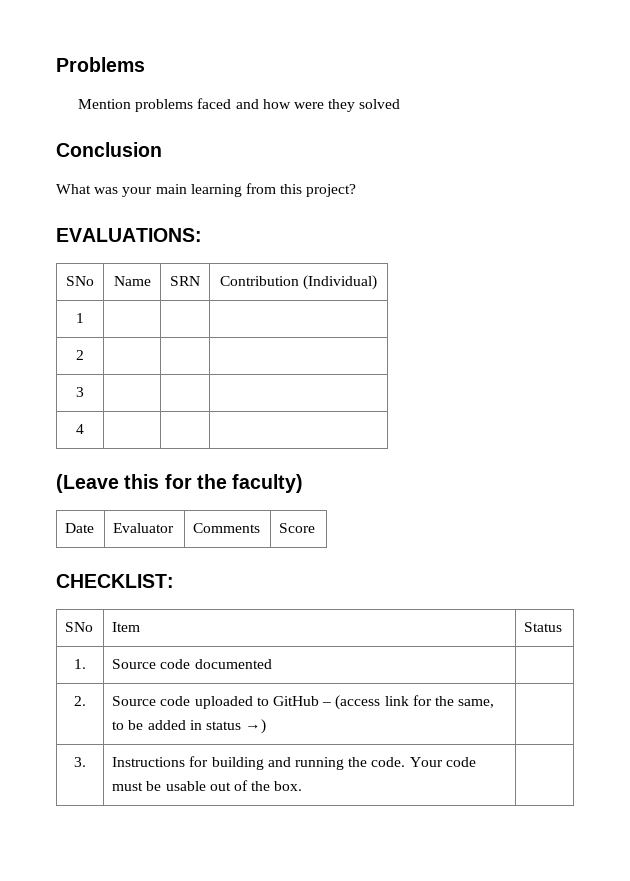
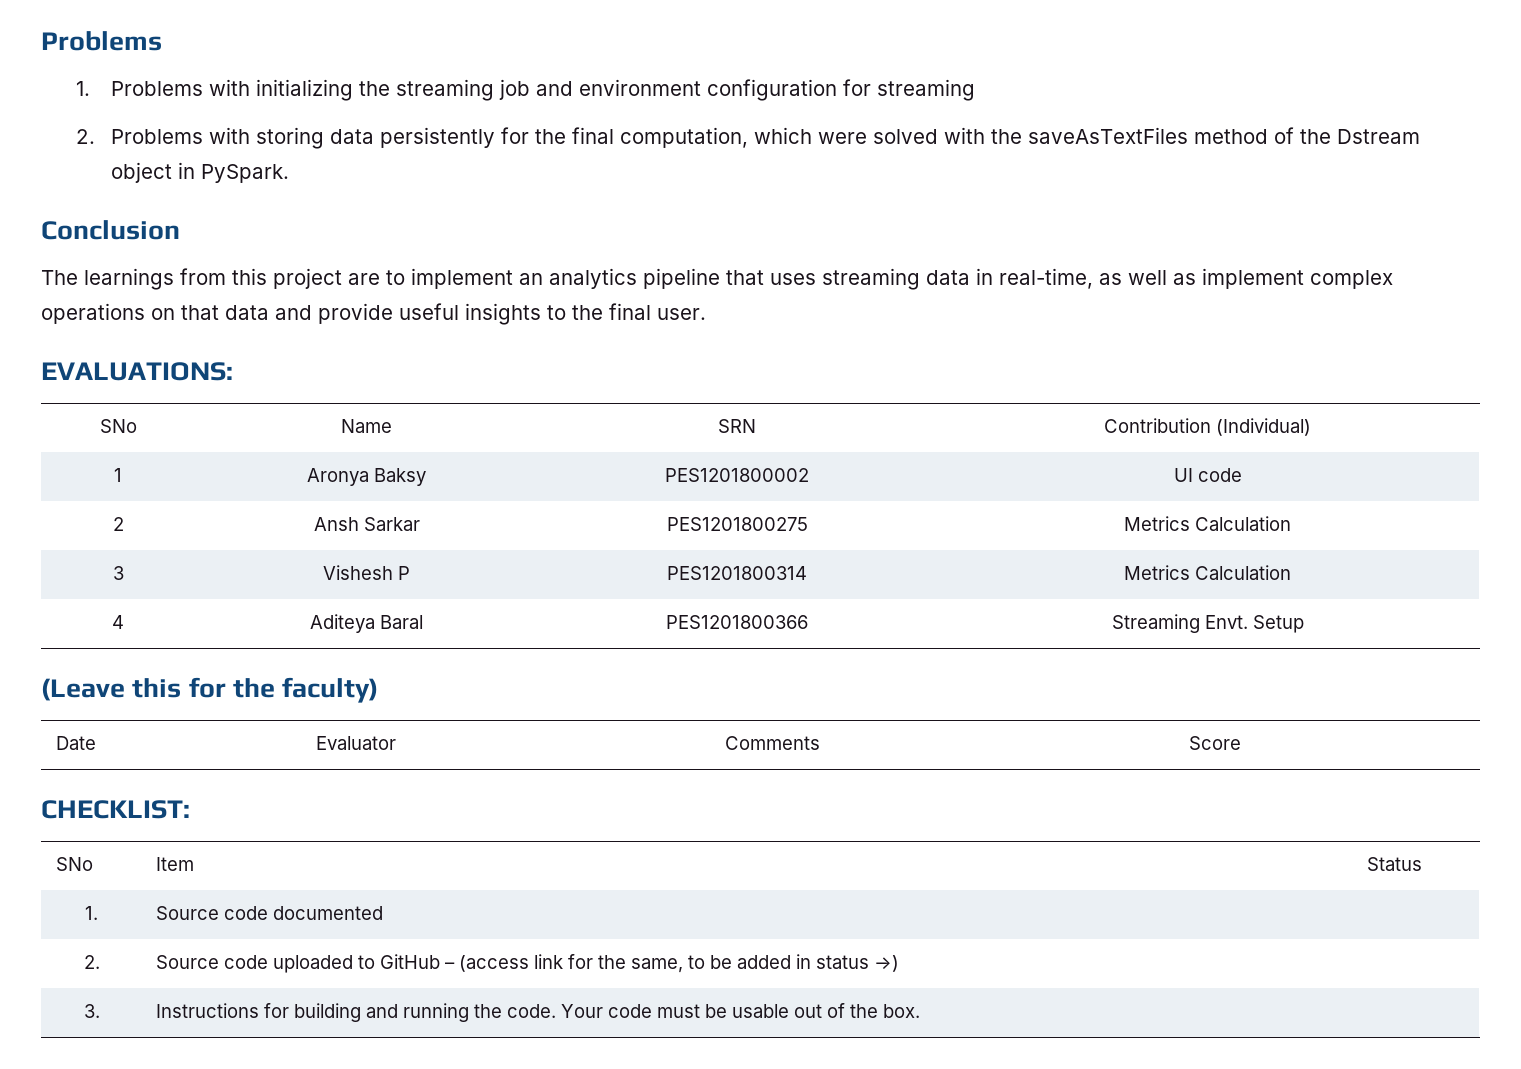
- Mention problems faced and how were they solved
+ 1. Problems with initializing the streaming job and environment configuration for streaming
+ 2. Problems with storing data persistently for the final computation, which were solved with the saveAsTextFiles method of the Dstream object in PySpark.
  Conclusion
- What was your main learning from this project?
+ The learnings from this project are to implement an analytics pipeline that uses streaming data in real-time, as well as implement complex operations on that data and provide useful insights to the final user.
- 1 | | |
- 2 | | |
- 3 | | |
- 4 | | |
+ 1 | Aronya Baksy | PES1201800002 | UI code
+ 2 | Ansh Sarkar | PES1201800275 | Metrics Calculation
+ 3 | Vishesh P | PES1201800314 | Metrics Calculation
+ 4 | Aditeya Baral | PES1201800366 | Streaming Envt. Setup

